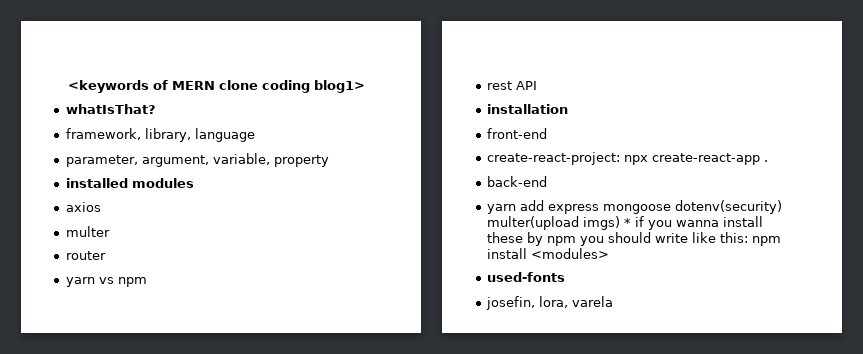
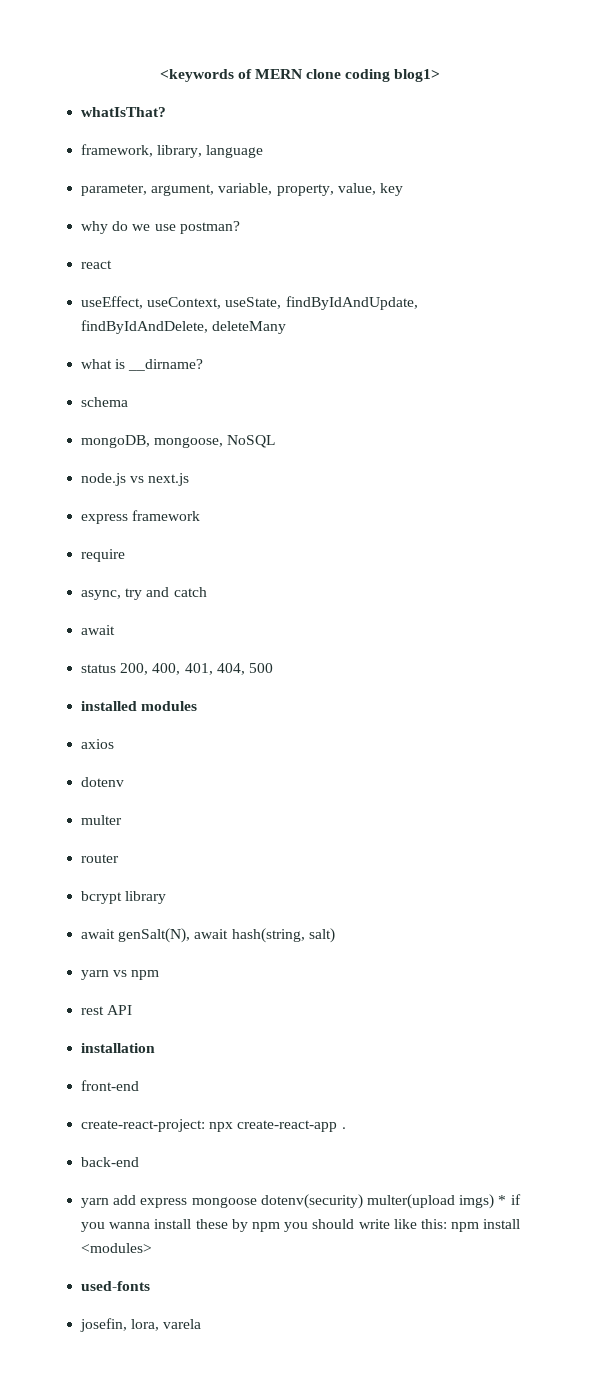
- parameter, argument, variable, property
+ parameter, argument, variable, property, value, key
+ why do we use postman?
+ react
+ useEffect, useContext, useState, findByIdAndUpdate, findByIdAndDelete, deleteMany
+ what is __dirname?
+ schema
+ mongoDB, mongoose, NoSQL
+ node.js vs next.js
+ express framework
+ require
+ async, try and catch
+ await
+ status 200, 400, 401, 404, 500
+ dotenv
+ bcrypt library
+ await genSalt(N), await hash(string, salt)

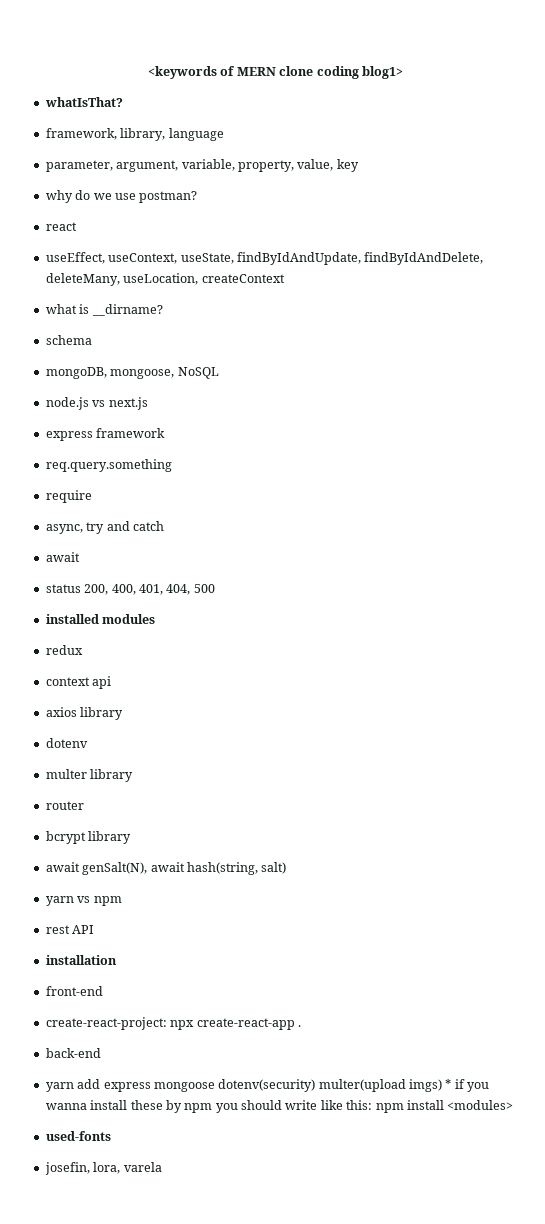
- useEffect, useContext, useState, findByIdAndUpdate, findByIdAndDelete, deleteMany
+ useEffect, useContext, useState, findByIdAndUpdate, findByIdAndDelete, deleteMany, useLocation, createContext
+ req.query.something
+ redux
+ context api
- axios
+ axios library
- multer
+ multer library

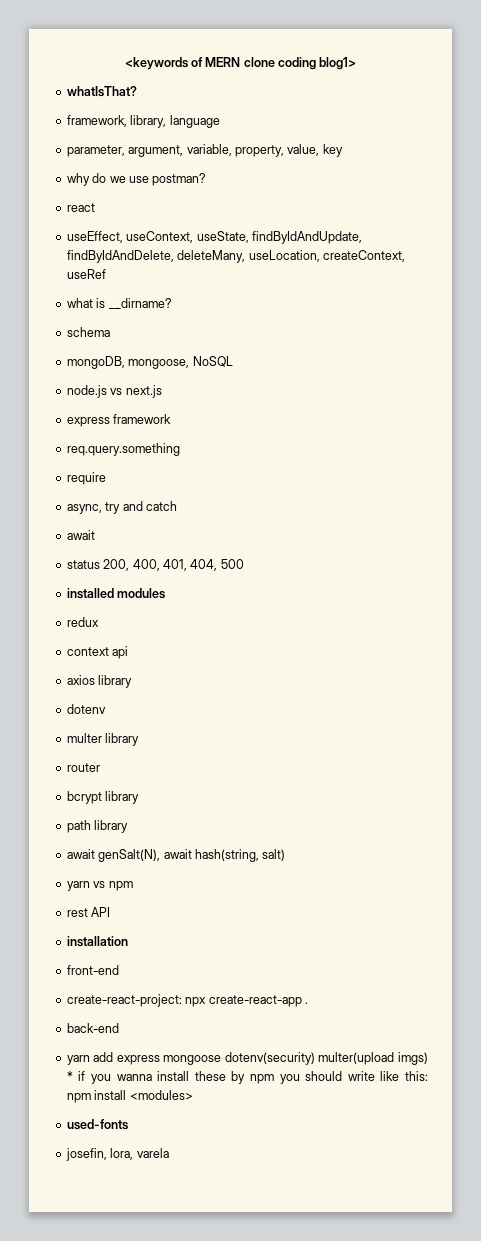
- useEffect, useContext, useState, findByIdAndUpdate, findByIdAndDelete, deleteMany, useLocation, createContext
+ useEffect, useContext, useState, findByIdAndUpdate, findByIdAndDelete, deleteMany, useLocation, createContext, useRef
+ path library

